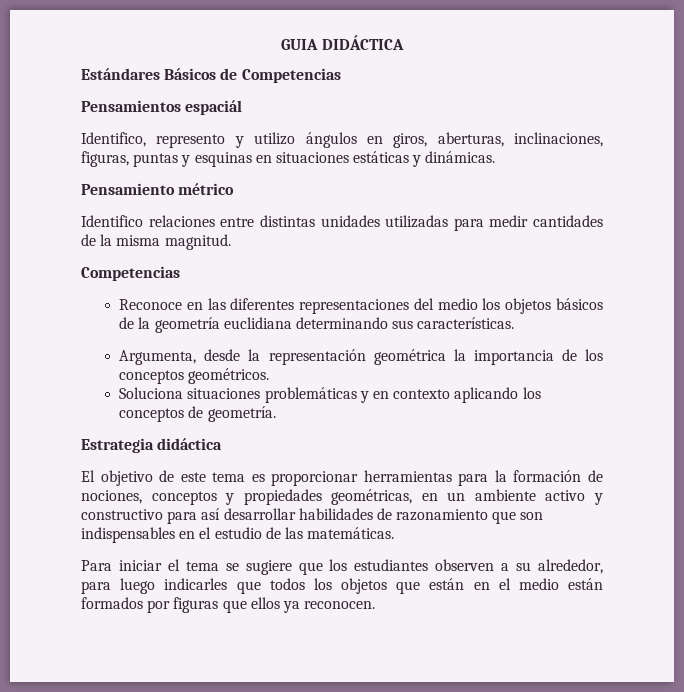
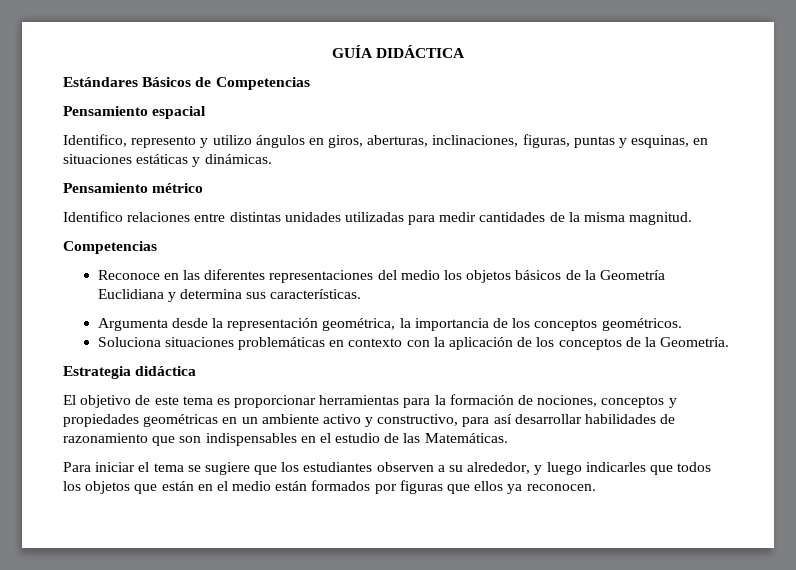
- GUIA DIDÁCTICA
+ GUÍA DIDÁCTICA
- Pensamientos espaciál
+ Pensamiento espacial
- Identifico, represento y utilizo ángulos en giros, aberturas, inclinaciones, figuras, puntas y esquinas en situaciones estáticas y dinámicas.
+ Identifico, represento y utilizo ángulos en giros, aberturas, inclinaciones, figuras, puntas y esquinas, en situaciones estáticas y dinámicas.
- Reconoce en las diferentes representaciones del medio los objetos básicos de la geometría euclidiana determinando sus características.
+ Reconoce en las diferentes representaciones del medio los objetos básicos de la Geometría Euclidiana y determina sus características.
- Argumenta, desde la representación geométrica la importancia de los conceptos geométricos.
+ Argumenta desde la representación geométrica, la importancia de los conceptos geométricos.
- Soluciona situaciones problemáticas y en contexto aplicando los conceptos de geometría.
+ Soluciona situaciones problemáticas en contexto con la aplicación de los conceptos de la Geometría.
- El objetivo de este tema es proporcionar herramientas para la formación de nociones, conceptos y propiedades geométricas, en un ambiente activo y constructivo para así desarrollar habilidades de razonamiento que son indispensables en el estudio de las matemáticas.
+ El objetivo de este tema es proporcionar herramientas para la formación de nociones, conceptos y propiedades geométricas en un ambiente activo y constructivo, para así desarrollar habilidades de razonamiento que son indispensables en el estudio de las Matemáticas.
- Para iniciar el tema se sugiere que los estudiantes observen a su alrededor, para luego indicarles que todos los objetos que están en el medio están formados por figuras que ellos ya reconocen.
+ Para iniciar el tema se sugiere que los estudiantes observen a su alrededor, y luego indicarles que todos los objetos que están en el medio están formados por figuras que ellos ya reconocen.

